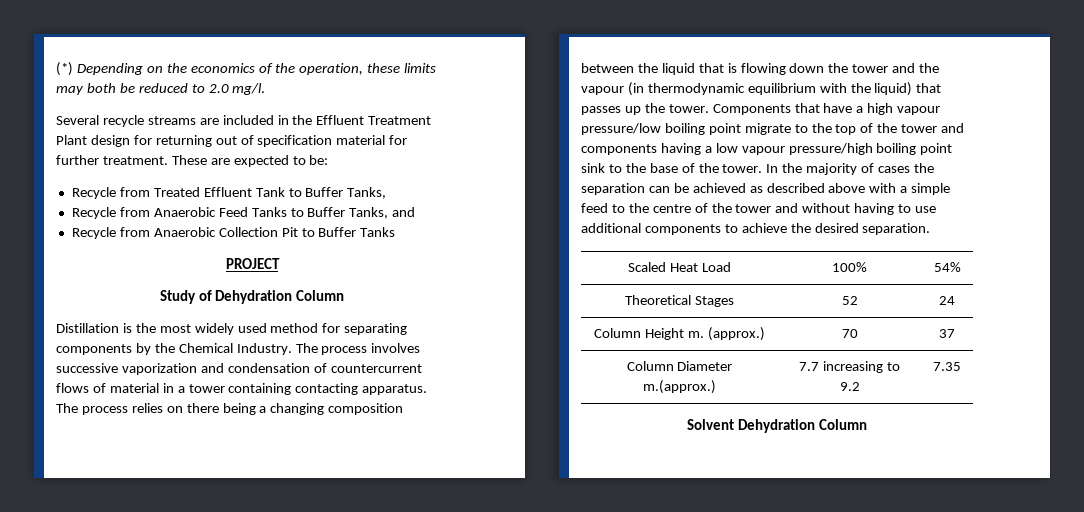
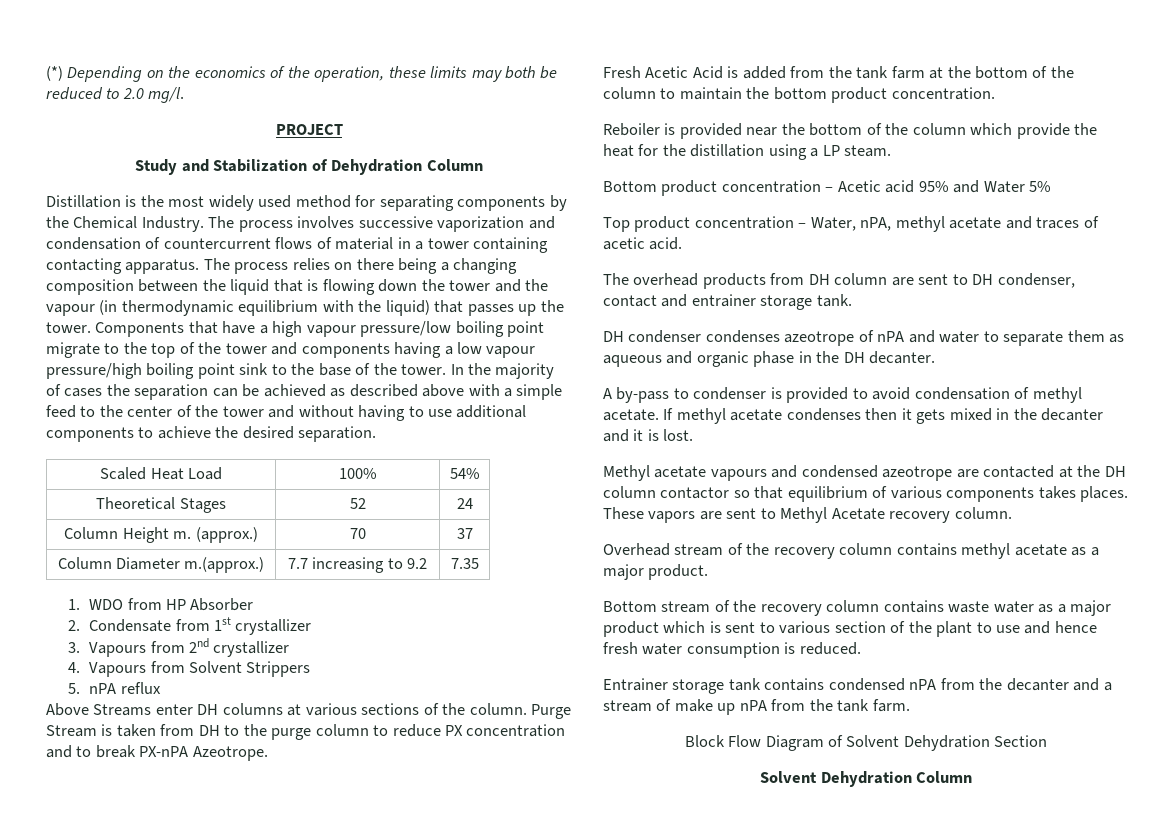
- Several recycle streams are included in the Effluent Treatment Plant design for returning out of specification material for further treatment. These are expected to be:
- Recycle from Treated Effluent Tank to Buffer Tanks,
- Recycle from Anaerobic Feed Tanks to Buffer Tanks, and
- Recycle from Anaerobic Collection Pit to Buffer Tanks
- Study of Dehydration Column
+ Study and Stabilization of Dehydration Column
- In the majority of cases the separation can be achieved as described above with a simple feed to the centre of the tower and without having to use additional components to achieve the desired separation.
+ In the majority of cases the separation can be achieved as described above with a simple feed to the center of the tower and without having to use additional components to achieve the desired separation.
+ 1. WDO from HP Absorber
+ 2. Condensate from 1st crystallizer
+ 3. Vapours from 2nd crystallizer
+ 4. Vapours from Solvent Strippers
+ 5. nPA reflux
+ Above Streams enter DH columns at various sections of the column. Purge Stream is taken from DH to the purge column to reduce PX concentration and to break PX-nPA Azeotrope.
+ Fresh Acetic Acid is added from the tank farm at the bottom of the column to maintain the bottom product concentration.
+ Reboiler is provided near the bottom of the column which provide the heat for the distillation using a LP steam.
+ Bottom product concentration – Acetic acid 95% and Water 5%
+ Top product concentration – Water, nPA, methyl acetate and traces of acetic acid.
+ The overhead products from DH column are sent to DH condenser, contact and entrainer storage tank.
+ DH condenser condenses azeotrope of nPA and water to separate them as aqueous and organic phase in the DH decanter.
+ A by-pass to condenser is provided to avoid condensation of methyl acetate. If methyl acetate condenses then it gets mixed in the decanter and it is lost.
+ Methyl acetate vapours and condensed azeotrope are contacted at the DH column contactor so that equilibrium of various components takes places. These vapors are sent to Methyl Acetate recovery column.
+ Overhead stream of the recovery column contains methyl acetate as a major product.
+ Bottom stream of the recovery column contains waste water as a major product which is sent to various section of the plant to use and hence fresh water consumption is reduced.
+ Entrainer storage tank contains condensed nPA from the decanter and a stream of make up nPA from the tank farm.
+ Block Flow Diagram of Solvent Dehydration Section

